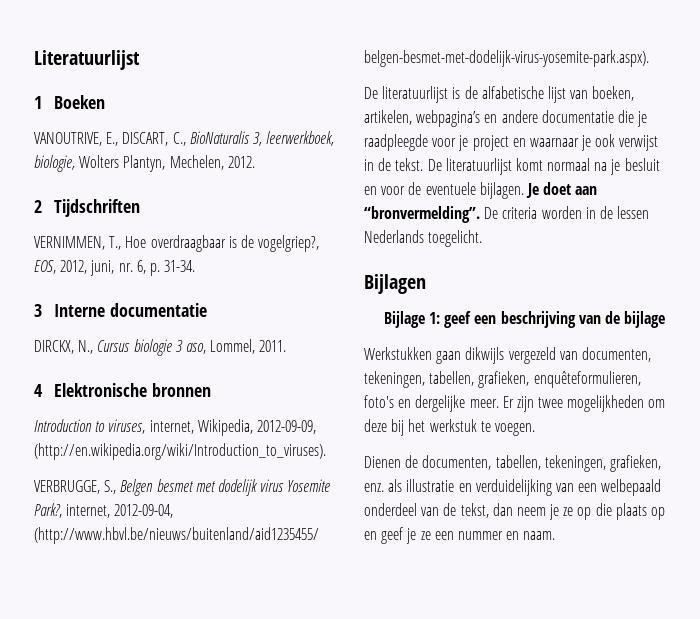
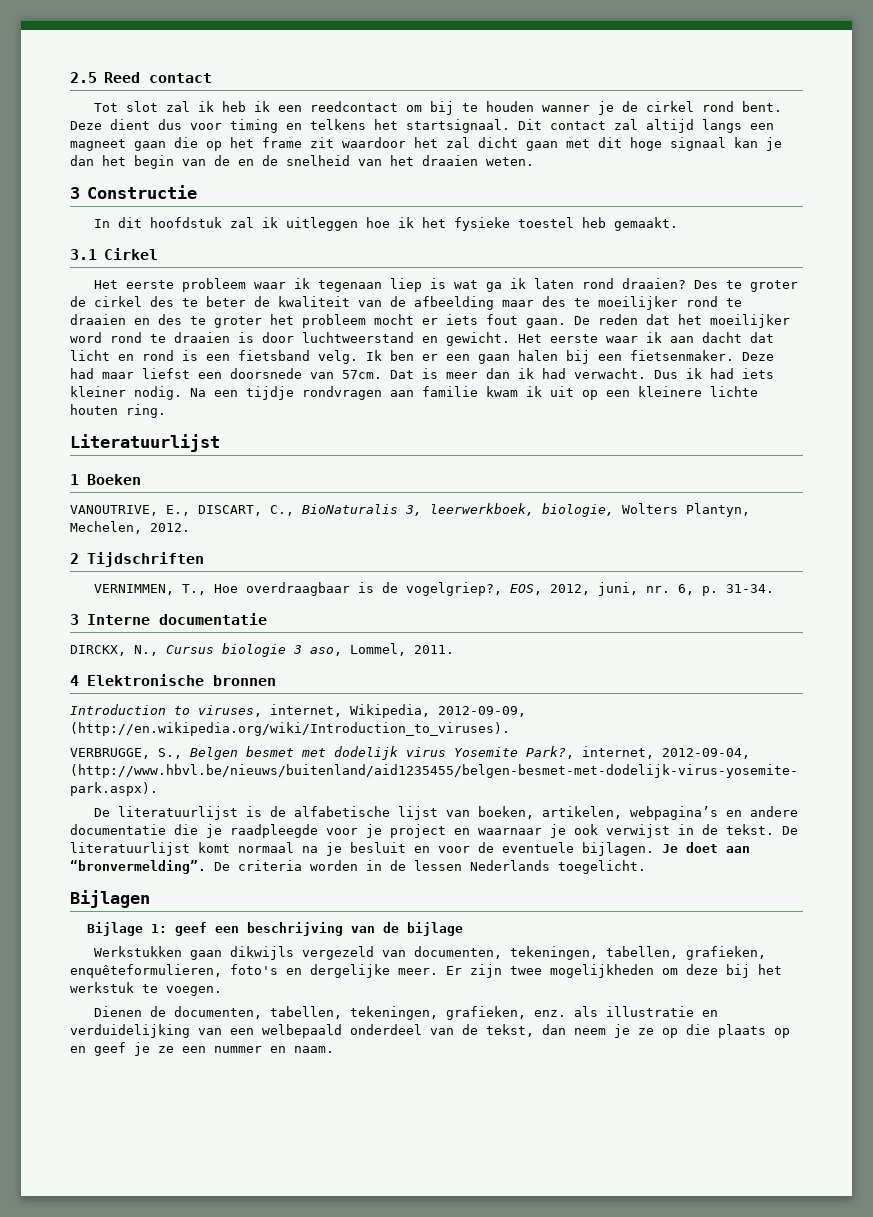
+ 2.5 Reed contact
+ Tot slot zal ik heb ik een reedcontact om bij te houden wanner je de cirkel rond bent. Deze dient dus voor timing en telkens het startsignaal. Dit contact zal altijd langs een magneet gaan die op het frame zit waardoor het zal dicht gaan met dit hoge signaal kan je dan het begin van de en de snelheid van het draaien weten.
+ 3 Constructie
+ In dit hoofdstuk zal ik uitleggen hoe ik het fysieke toestel heb gemaakt.
+ 3.1 Cirkel
+ Het eerste probleem waar ik tegenaan liep is wat ga ik laten rond draaien? Des te groter de cirkel des te beter de kwaliteit van de afbeelding maar des te moeilijker rond te draaien en des te groter het probleem mocht er iets fout gaan. De reden dat het moeilijker word rond te draaien is door luchtweerstand en gewicht. Het eerste waar ik aan dacht dat licht en rond is een fietsband velg. Ik ben er een gaan halen bij een fietsenmaker. Deze had maar liefst een doorsnede van 57cm. Dat is meer dan ik had verwacht. Dus ik had iets kleiner nodig. Na een tijdje rondvragen aan familie kwam ik uit op een kleinere lichte houten ring.

